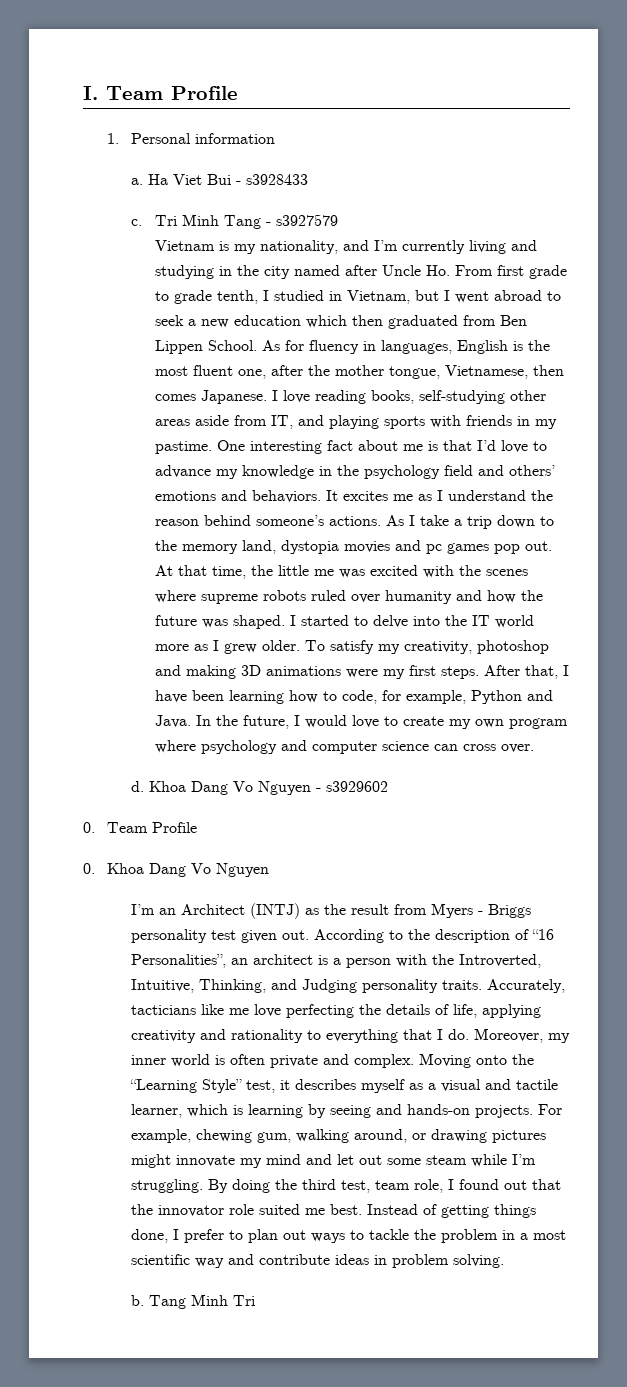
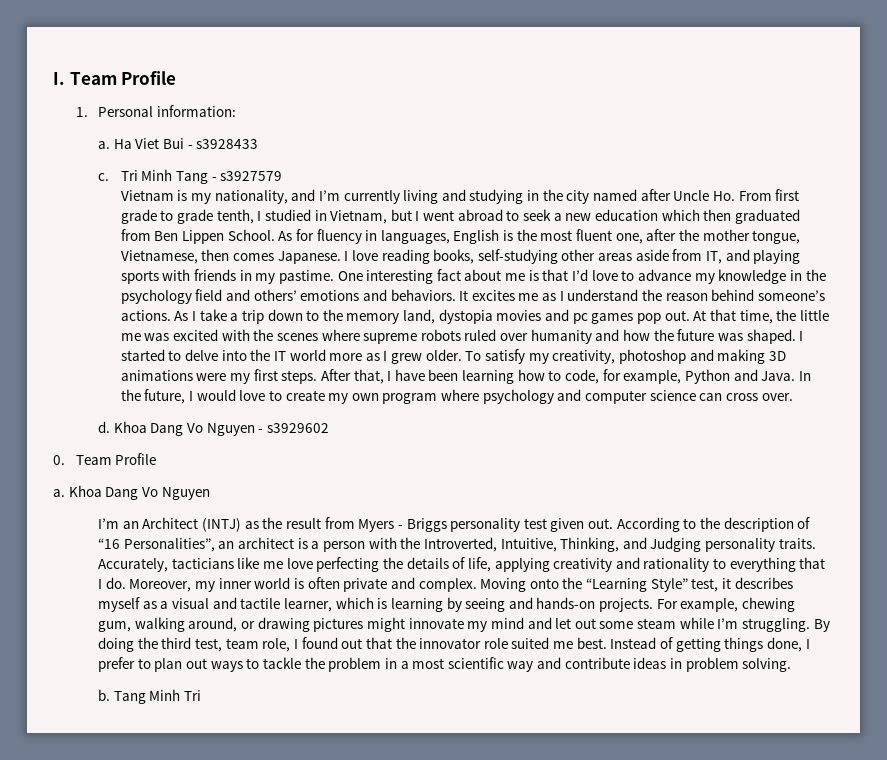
- 1. Personal information
+ 1. Personal information:
- 0. Khoa Dang Vo Nguyen
+ a. Khoa Dang Vo Nguyen

